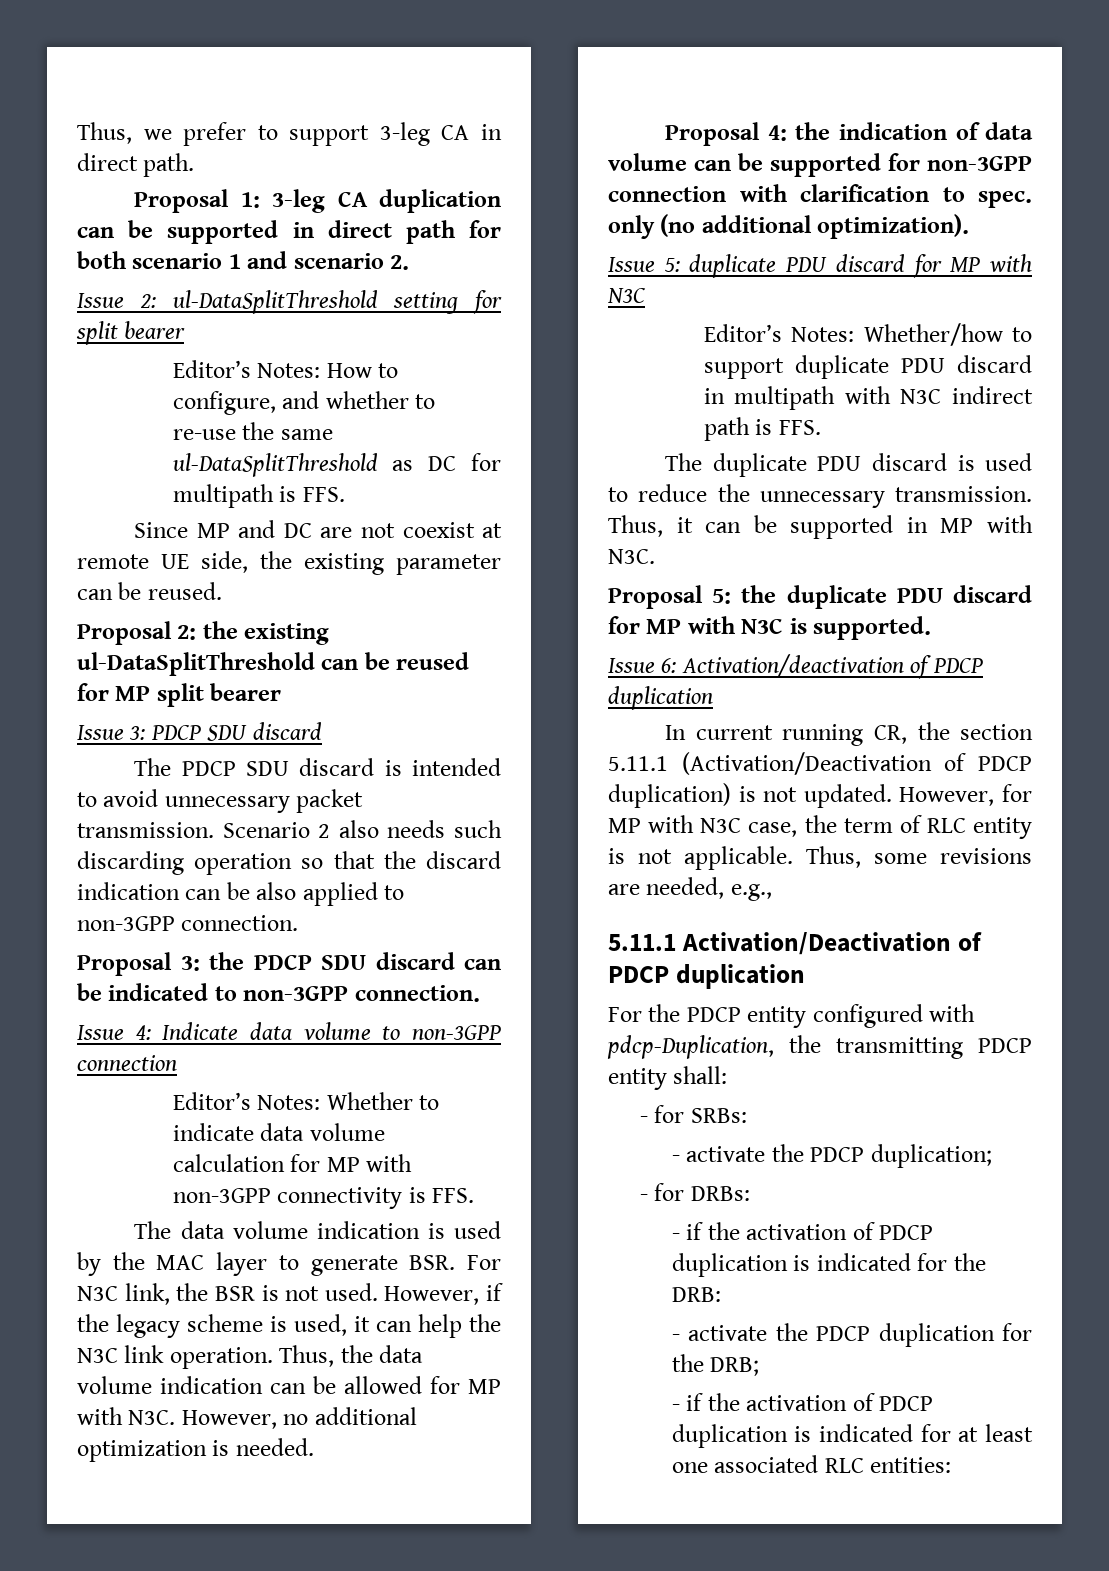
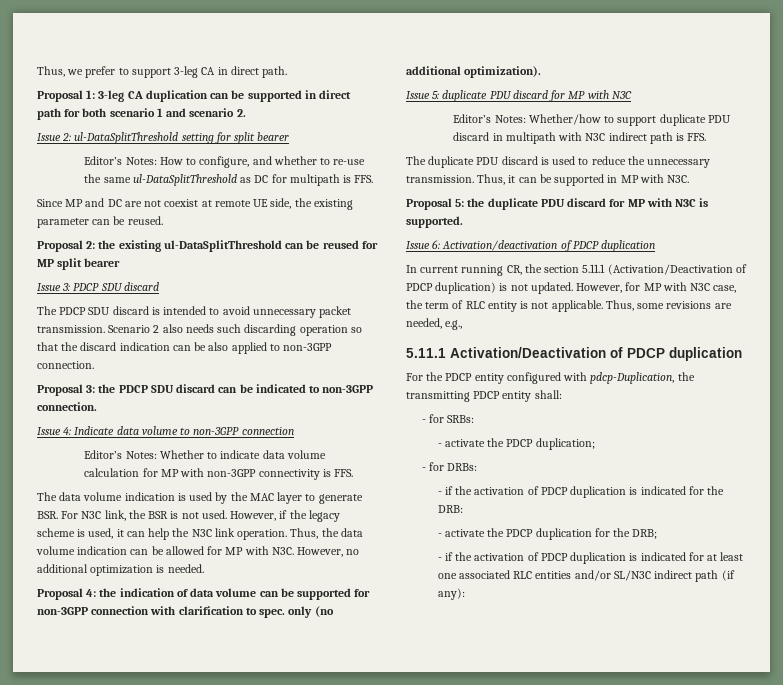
- - if the activation of PDCP duplication is indicated for at least one associated RLC entities:
+ - if the activation of PDCP duplication is indicated for at least one associated RLC entities and/or SL/N3C indirect path (if any):

